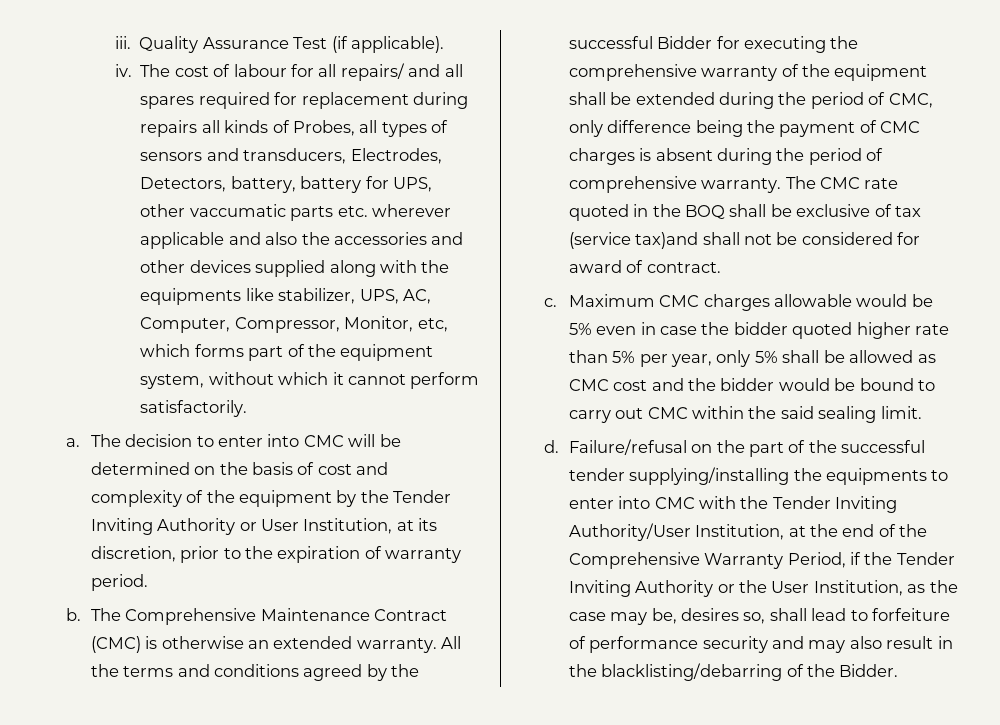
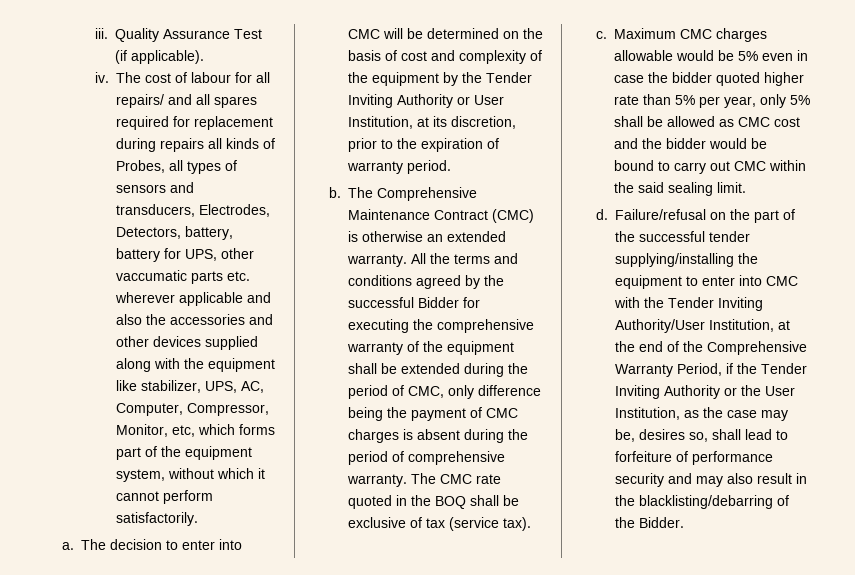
- The cost of labour for all repairs/ and all spares required for replacement during repairs all kinds of Probes, all types of sensors and transducers, Electrodes, Detectors, battery, battery for UPS, other vaccumatic parts etc. wherever applicable and also the accessories and other devices supplied along with the equipments like stabilizer, UPS, AC, Computer, Compressor, Monitor, etc, which forms part of the equipment system, without which it cannot perform satisfactorily.
+ The cost of labour for all repairs/ and all spares required for replacement during repairs all kinds of Probes, all types of sensors and transducers, Electrodes, Detectors, battery, battery for UPS, other vaccumatic parts etc. wherever applicable and also the accessories and other devices supplied along with the equipment like stabilizer, UPS, AC, Computer, Compressor, Monitor, etc, which forms part of the equipment system, without which it cannot perform satisfactorily.
- The CMC rate quoted in the BOQ shall be exclusive of tax (service tax)and shall not be considered for award of contract.
+ The CMC rate quoted in the BOQ shall be exclusive of tax (service tax).
- Failure/refusal on the part of the successful tender supplying/installing the equipments to enter into CMC with the Tender Inviting Authority/User Institution, at the end of the Comprehensive Warranty Period, if the Tender Inviting Authority or the User Institution, as the case may be, desires so, shall lead to forfeiture of performance security and may also result in the blacklisting/debarring of the Bidder.
+ Failure/refusal on the part of the successful tender supplying/installing the equipment to enter into CMC with the Tender Inviting Authority/User Institution, at the end of the Comprehensive Warranty Period, if the Tender Inviting Authority or the User Institution, as the case may be, desires so, shall lead to forfeiture of performance security and may also result in the blacklisting/debarring of the Bidder.

